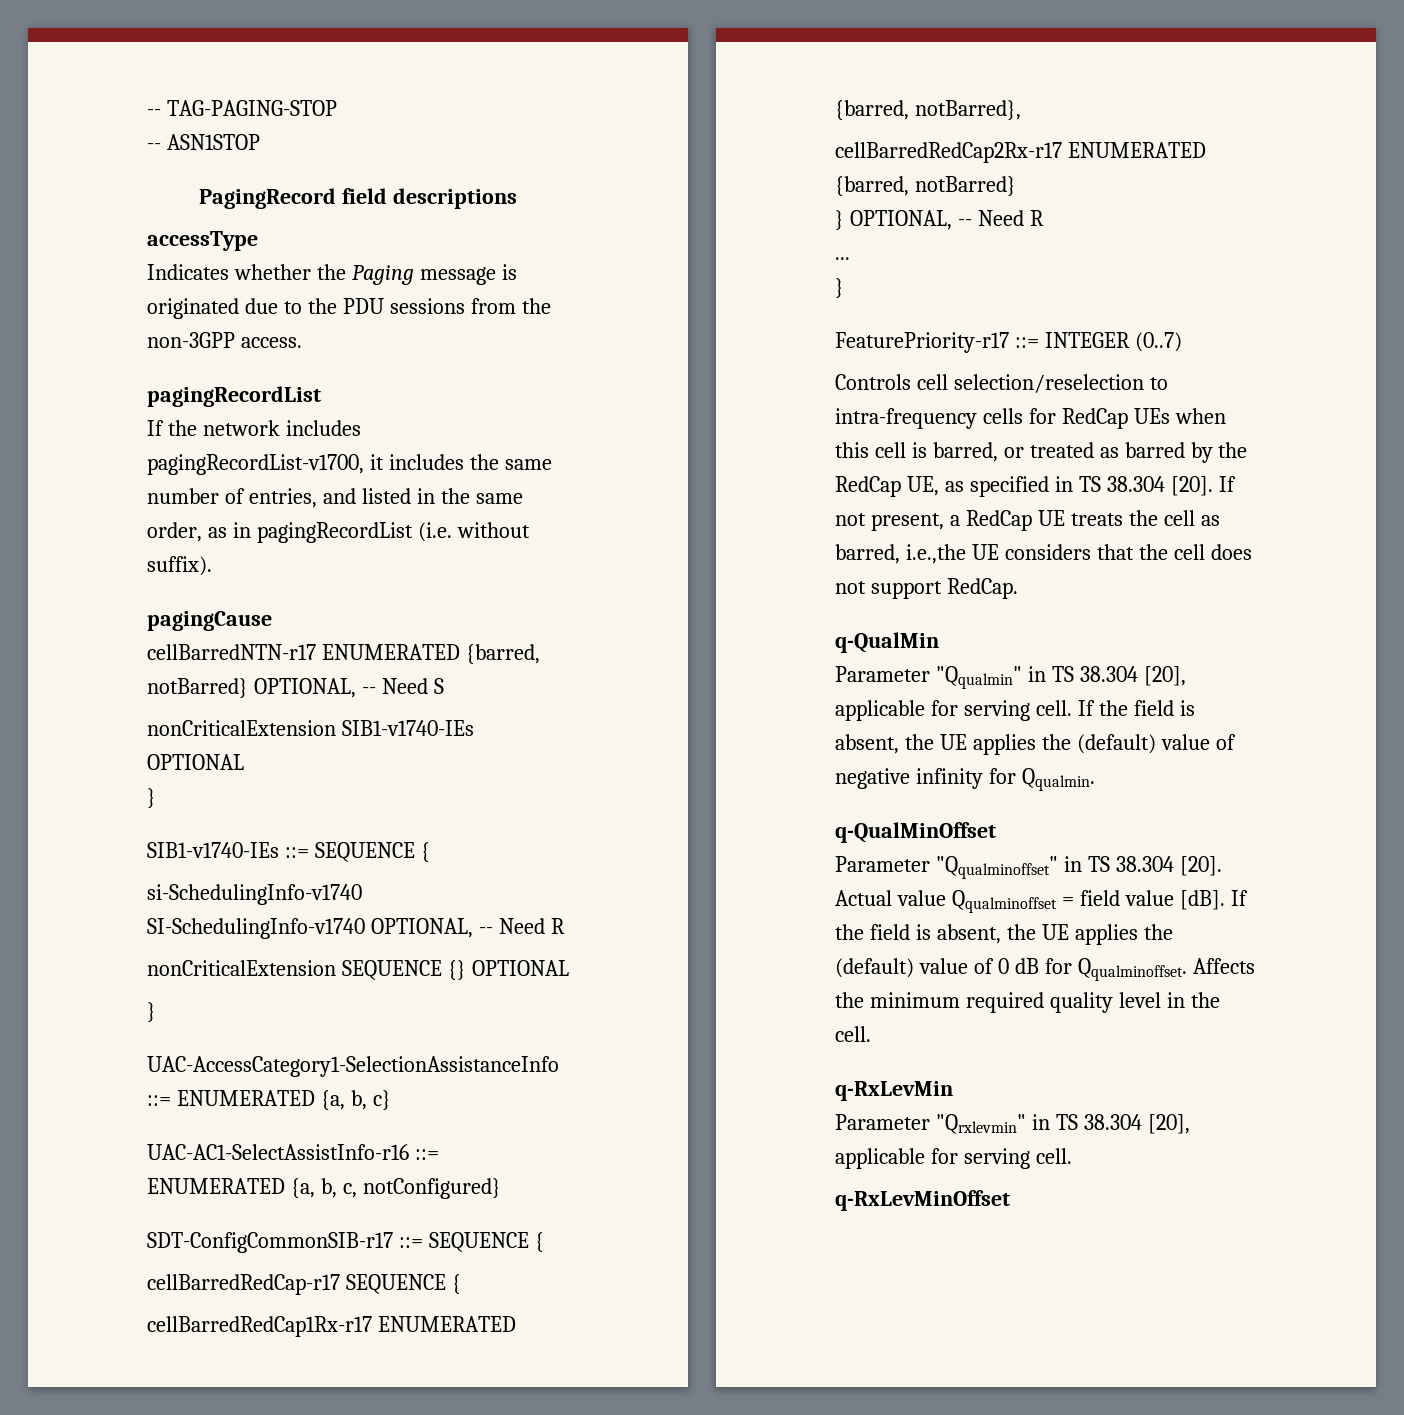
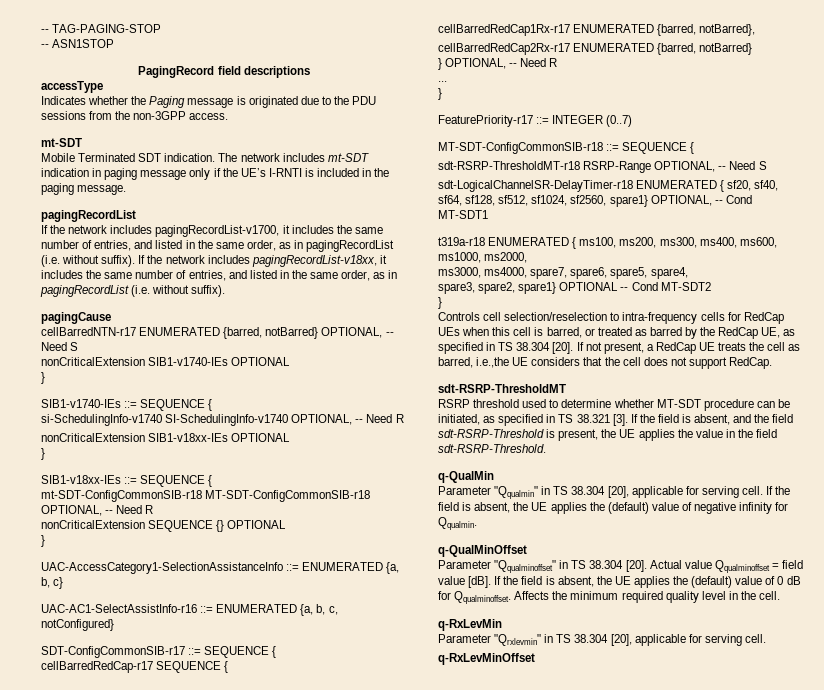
  Indicates whether the Paging message is originated due to the PDU sessions from the non-3GPP access.
+ mt-SDT
+ Mobile Terminated SDT indication. The network includes mt-SDT indication in paging message only if the UE’s I-RNTI is included in the paging message.
+ If the network includes pagingRecordList-v18xx, it includes the same number of entries, and listed in the same order, as in pagingRecordList (i.e. without suffix).
+ nonCriticalExtension SIB1-v18xx-IEs OPTIONAL
+ }
+ SIB1-v18xx-IEs ::= SEQUENCE {
+ mt-SDT-ConfigCommonSIB-r18 MT-SDT-ConfigCommonSIB-r18 OPTIONAL, -- Need R
+ MT-SDT-ConfigCommonSIB-r18 ::= SEQUENCE {
+ sdt-RSRP-ThresholdMT-r18 RSRP-Range OPTIONAL, -- Need S
+ sdt-LogicalChannelSR-DelayTimer-r18 ENUMERATED { sf20, sf40, sf64, sf128, sf512, sf1024, sf2560, spare1} OPTIONAL, -- Cond MT-SDT1
+ t319a-r18 ENUMERATED { ms100, ms200, ms300, ms400, ms600, ms1000, ms2000,
+ ms3000, ms4000, spare7, spare6, spare5, spare4,
+ spare3, spare2, spare1} OPTIONAL -- Cond MT-SDT2
+ }
+ sdt-RSRP-ThresholdMT
+ RSRP threshold used to determine whether MT-SDT procedure can be initiated, as specified in TS 38.321 [3]. If the field is absent, and the field sdt-RSRP-Threshold is present, the UE applies the value in the field sdt-RSRP-Threshold.

